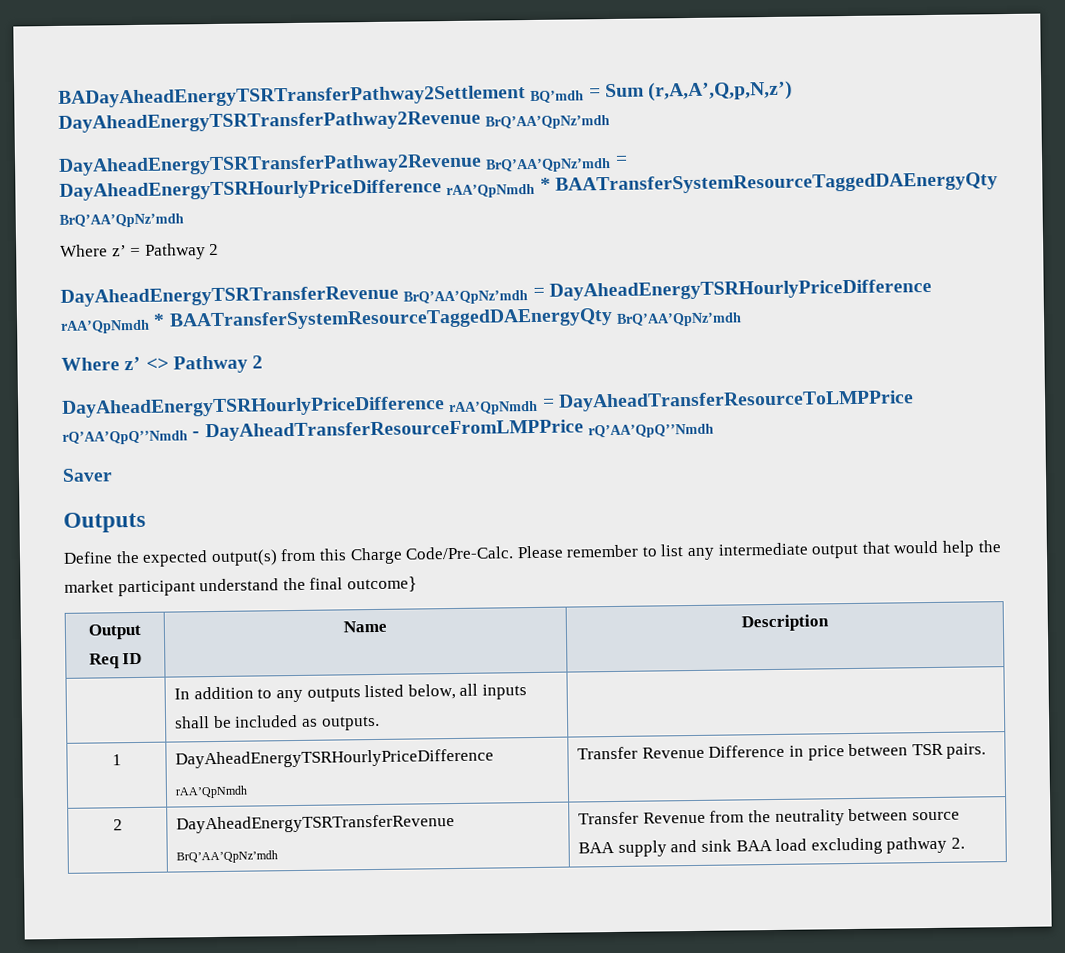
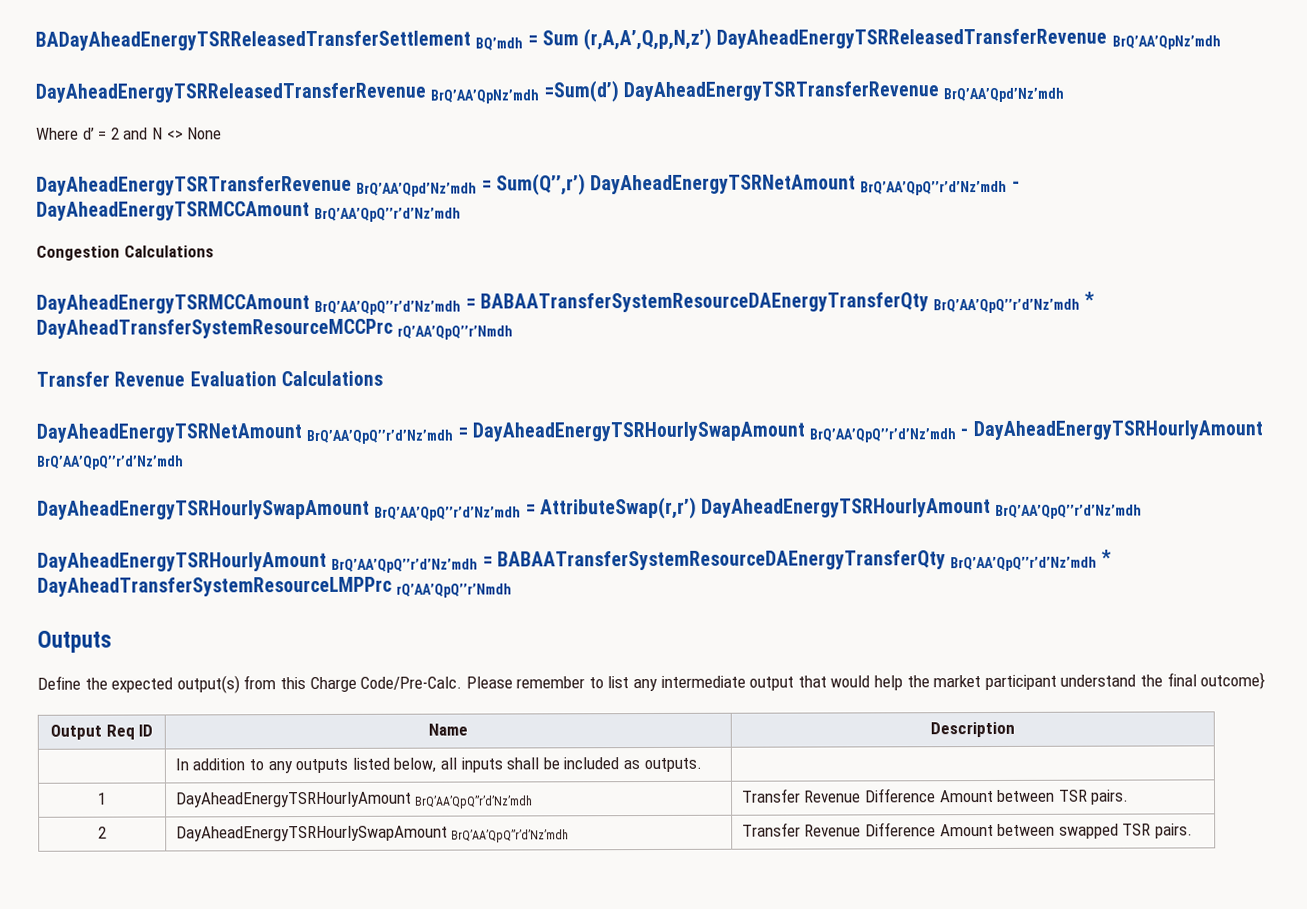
- BADayAheadEnergyTSRTransferPathway2Settlement BQ’mdh = Sum (r,A,A’,Q,p,N,z’) DayAheadEnergyTSRTransferPathway2Revenue BrQ’AA’QpNz’mdh
- DayAheadEnergyTSRTransferPathway2Revenue BrQ’AA’QpNz’mdh = DayAheadEnergyTSRHourlyPriceDifference rAA’QpNmdh * BAATransferSystemResourceTaggedDAEnergyQty BrQ’AA’QpNz’mdh
- Where z’ = Pathway 2
- DayAheadEnergyTSRTransferRevenue BrQ’AA’QpNz’mdh = DayAheadEnergyTSRHourlyPriceDifference rAA’QpNmdh * BAATransferSystemResourceTaggedDAEnergyQty BrQ’AA’QpNz’mdh
- Where z’ <> Pathway 2
- DayAheadEnergyTSRHourlyPriceDifference rAA’QpNmdh = DayAheadTransferResourceToLMPPrice rQ’AA’QpQ’’Nmdh - DayAheadTransferResourceFromLMPPrice rQ’AA’QpQ’’Nmdh
- Saver
+ BADayAheadEnergyTSRReleasedTransferSettlement BQ’mdh = Sum (r,A,A’,Q,p,N,z’) DayAheadEnergyTSRReleasedTransferRevenue BrQ’AA’QpNz’mdh
+ DayAheadEnergyTSRReleasedTransferRevenue BrQ’AA’QpNz’mdh =Sum(d’) DayAheadEnergyTSRTransferRevenue BrQ’AA’Qpd’Nz’mdh
+ Where d’ = 2 and N <> None
+ DayAheadEnergyTSRTransferRevenue BrQ’AA’Qpd’Nz’mdh = Sum(Q’’,r’) DayAheadEnergyTSRNetAmount BrQ’AA’QpQ’’r’d’Nz’mdh - DayAheadEnergyTSRMCCAmount BrQ’AA’QpQ’’r’d’Nz’mdh
+ Congestion Calculations
+ DayAheadEnergyTSRMCCAmount BrQ’AA’QpQ’’r’d’Nz’mdh = BABAATransferSystemResourceDAEnergyTransferQty BrQ’AA’QpQ’’r’d’Nz’mdh * DayAheadTransferSystemResourceMCCPrc rQ’AA’QpQ’’r’Nmdh
+ Transfer Revenue Evaluation Calculations
+ DayAheadEnergyTSRNetAmount BrQ’AA’QpQ’’r’d’Nz’mdh = DayAheadEnergyTSRHourlySwapAmount BrQ’AA’QpQ’’r’d’Nz’mdh - DayAheadEnergyTSRHourlyAmount BrQ’AA’QpQ’’r’d’Nz’mdh
+ DayAheadEnergyTSRHourlySwapAmount BrQ’AA’QpQ’’r’d’Nz’mdh = AttributeSwap(r,r’) DayAheadEnergyTSRHourlyAmount BrQ’AA’QpQ’’r’d’Nz’mdh
+ DayAheadEnergyTSRHourlyAmount BrQ’AA’QpQ’’r’d’Nz’mdh = BABAATransferSystemResourceDAEnergyTransferQty BrQ’AA’QpQ’’r’d’Nz’mdh * DayAheadTransferSystemResourceLMPPrc rQ’AA’QpQ’’r’Nmdh
- 1 | DayAheadEnergyTSRHourlyPriceDifference rAA’QpNmdh | Transfer Revenue Difference in price between TSR pairs.
+ 1 | DayAheadEnergyTSRHourlyAmount BrQ’AA’QpQ’’r’d’Nz’mdh | Transfer Revenue Difference Amount between TSR pairs.
- 2 | DayAheadEnergyTSRTransferRevenue BrQ’AA’QpNz’mdh | Transfer Revenue from the neutrality between source BAA supply and sink BAA load excluding pathway 2.
+ 2 | DayAheadEnergyTSRHourlySwapAmount BrQ’AA’QpQ’’r’d’Nz’mdh | Transfer Revenue Difference Amount between swapped TSR pairs.

